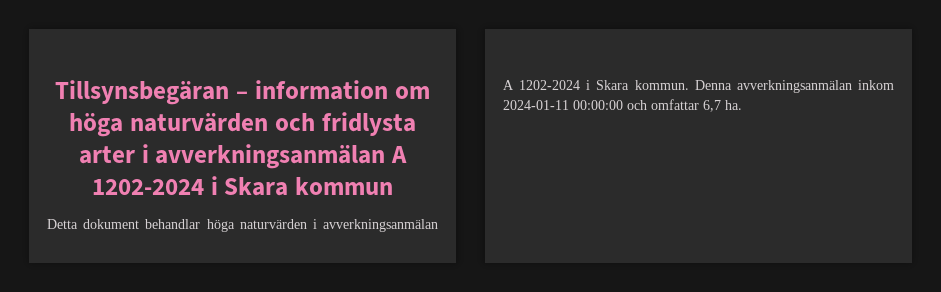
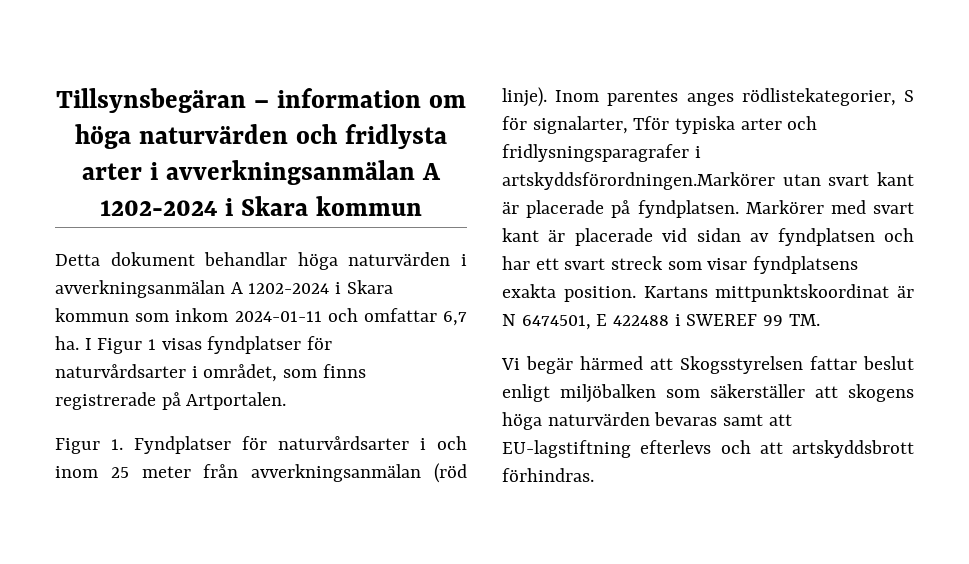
- Detta dokument behandlar höga naturvärden i avverkningsanmälan A 1202-2024 i Skara kommun. Denna avverkningsanmälan inkom 2024-01-11 00:00:00 och omfattar 6,7 ha.
+ Detta dokument behandlar höga naturvärden i avverkningsanmälan A 1202-2024 i Skara kommun som inkom 2024-01-11 och omfattar 6,7 ha.
+ I Figur 1 visas fyndplatser för naturvårdsarter i området, som finns registrerade på Artportalen.
+ Figur 1. Fyndplatser för naturvårdsarter i och inom 25 meter från avverkningsanmälan (röd linje). Inom parentes anges rödlistekategorier, S för signalarter, Tför typiska arter och fridlysningsparagrafer i artskyddsförordningen.Markörer utan svart kant är placerade på fyndplatsen. Markörer med svart kant är placerade vid sidan av fyndplatsen och har ett svart streck som visar fyndplatsens exakta position. Kartans mittpunktskoordinat är N 6474501, E 422488 i SWEREF 99 TM.
+ Vi begär härmed att Skogsstyrelsen fattar beslut enligt miljöbalken som säkerställer att skogens höga naturvärden bevaras samt att EU-lagstiftning efterlevs och att artskyddsbrott förhindras.

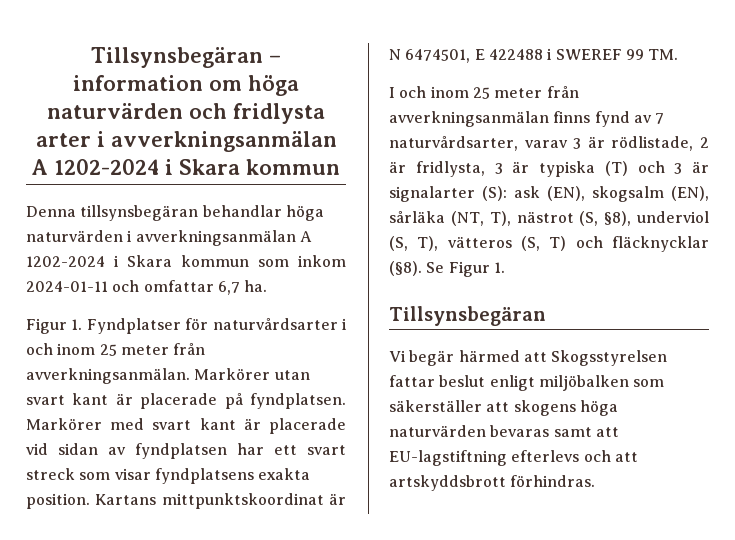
- Detta dokument behandlar höga naturvärden i avverkningsanmälan A 1202-2024 i Skara kommun som inkom 2024-01-11 och omfattar 6,7 ha. I Figur 1 visas fyndplatser för naturvårdsarter i området, som finns registrerade på Artportalen.
+ Denna tillsynsbegäran behandlar höga naturvärden i avverkningsanmälan A 1202-2024 i Skara kommun som inkom 2024-01-11 och omfattar 6,7 ha.
- Figur 1. Fyndplatser för naturvårdsarter i och inom 25 meter från avverkningsanmälan (röd linje). Inom parentes anges rödlistekategorier, S för signalarter, Tför typiska arter och fridlysningsparagrafer i artskyddsförordningen.Markörer utan svart kant är placerade på fyndplatsen.
+ Figur 1. Fyndplatser för naturvårdsarter i och inom 25 meter från avverkningsanmälan. Markörer utan svart kant är placerade på fyndplatsen.
- Markörer med svart kant är placerade vid sidan av fyndplatsen och har ett svart streck som visar fyndplatsens exakta position.
+ Markörer med svart kant är placerade vid sidan av fyndplatsen har ett svart streck som visar fyndplatsens exakta position.
+ I och inom 25 meter från avverkningsanmälan finns fynd av 7 naturvårdsarter, varav 3 är rödlistade, 2 är fridlysta, 3 är typiska (T) och 3 är signalarter (S): ask (EN), skogsalm (EN), sårläka (NT, T), nästrot (S, §8), underviol (S, T), vätteros (S, T) och fläcknycklar (§8). Se Figur 1.
+ Tillsynsbegäran

